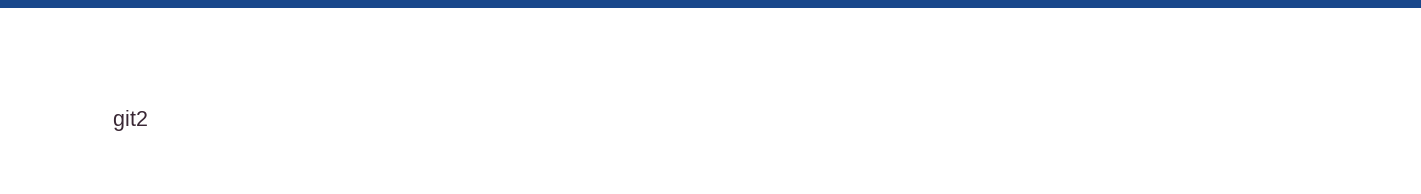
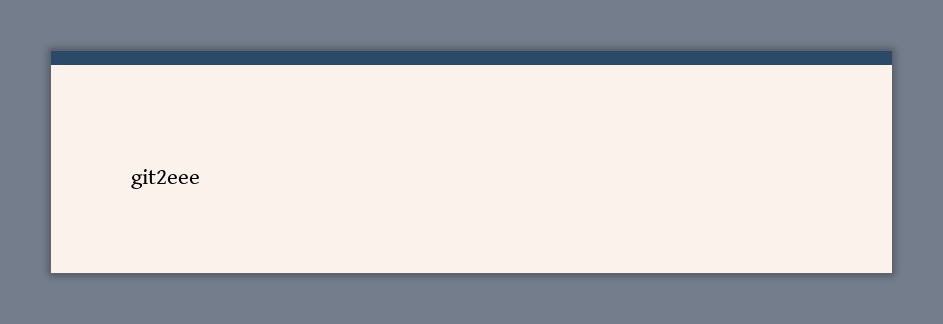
- git2
+ git2eee

